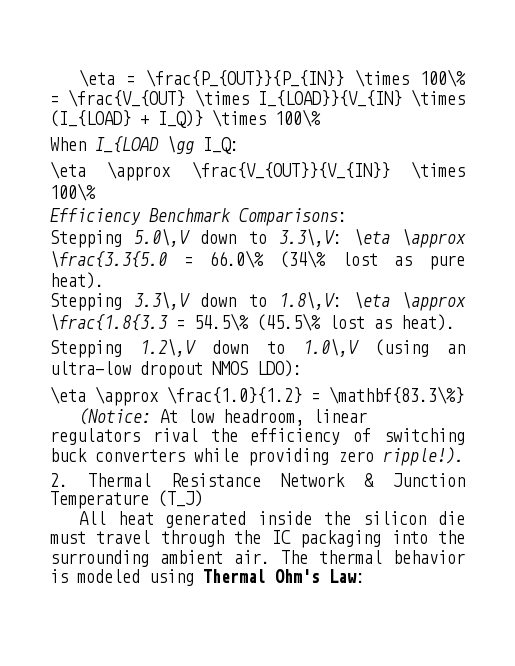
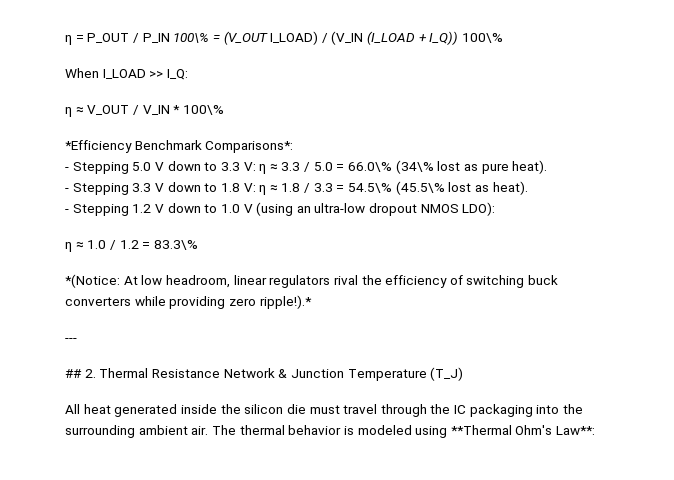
- \eta = \frac{P_{OUT}}{P_{IN}} \times 100\% = \frac{V_{OUT} \times I_{LOAD}}{V_{IN} \times (I_{LOAD} + I_Q)} \times 100\%
+ η = P_OUT / P_IN 100\% = (V_OUT I_LOAD) / (V_IN (I_LOAD + I_Q)) 100\%
- When I_{LOAD \gg I_Q:
+ When I_LOAD >> I_Q:
- \eta \approx \frac{V_{OUT}}{V_{IN}} \times 100\%
- Efficiency Benchmark Comparisons:
- Stepping 5.0\,V down to 3.3\,V: \eta \approx \frac{3.3{5.0 = 66.0\% (34\% lost as pure heat).
+ η ≈ V_OUT / V_IN * 100\%
+ *Efficiency Benchmark Comparisons*:
+ - Stepping 5.0 V down to 3.3 V: η ≈ 3.3 / 5.0 = 66.0\% (34\% lost as pure heat).
- Stepping 3.3\,V down to 1.8\,V: \eta \approx \frac{1.8{3.3 = 54.5\% (45.5\% lost as heat).
+ - Stepping 3.3 V down to 1.8 V: η ≈ 1.8 / 3.3 = 54.5\% (45.5\% lost as heat).
- Stepping 1.2\,V down to 1.0\,V (using an ultra-low dropout NMOS LDO):
+ - Stepping 1.2 V down to 1.0 V (using an ultra-low dropout NMOS LDO):
- \eta \approx \frac{1.0}{1.2} = \mathbf{83.3\%}
- (Notice: At low headroom, linear regulators rival the efficiency of switching buck converters while providing zero ripple!).
- 2. Thermal Resistance Network & Junction Temperature (T_J)
+ η ≈ 1.0 / 1.2 = 83.3\%
+ *(Notice: At low headroom, linear regulators rival the efficiency of switching buck converters while providing zero ripple!).*
+ ---
+ ## 2. Thermal Resistance Network & Junction Temperature (T_J)
- The thermal behavior is modeled using Thermal Ohm's Law:
+ The thermal behavior is modeled using **Thermal Ohm's Law**:

